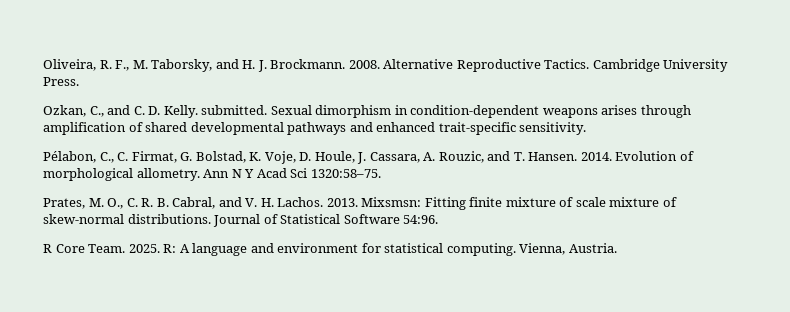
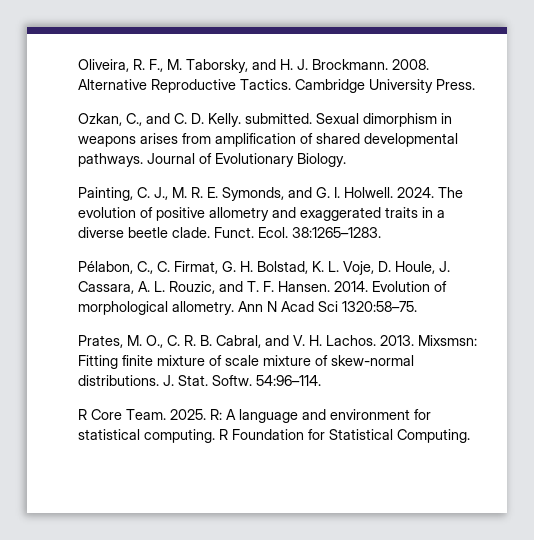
- Sexual dimorphism in condition-dependent weapons arises through amplification of shared developmental pathways and enhanced trait-specific sensitivity.
+ Sexual dimorphism in weapons arises from amplification of shared developmental pathways. Journal of Evolutionary Biology.
+ Painting, C. J., M. R. E. Symonds, and G. I. Holwell. 2024. The evolution of positive allometry and exaggerated traits in a diverse beetle clade. Funct. Ecol. 38:1265–1283.
- Pélabon, C., C. Firmat, G. Bolstad, K. Voje, D. Houle, J. Cassara, A. Rouzic, and T. Hansen.
+ Pélabon, C., C. Firmat, G. H. Bolstad, K. L. Voje, D. Houle, J. Cassara, A. L. Rouzic, and T. F. Hansen.
- Ann N Y Acad Sci 1320:58–75.
+ Ann N Acad Sci 1320:58–75.
- Journal of Statistical Software 54:96.
+ J. Stat. Softw. 54:96–114.
- Vienna, Austria.
+ R Foundation for Statistical Computing.

